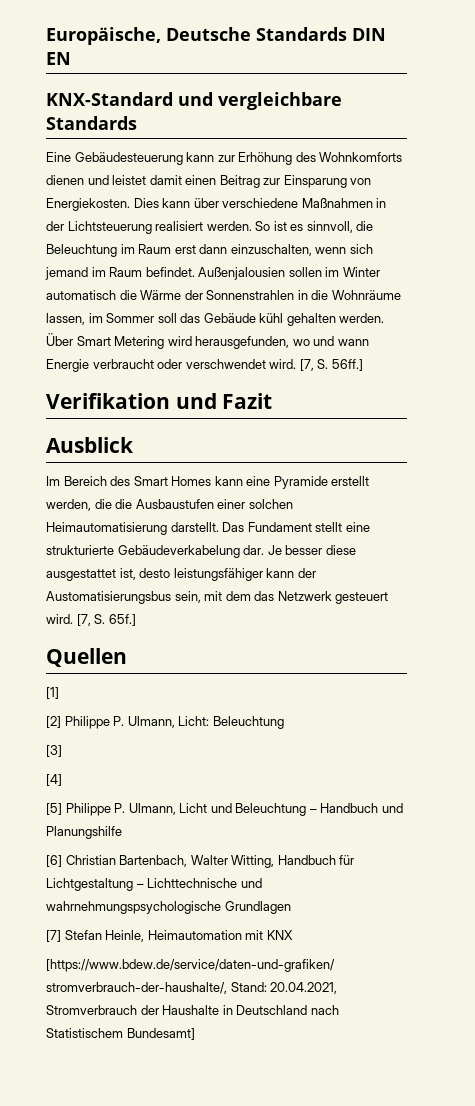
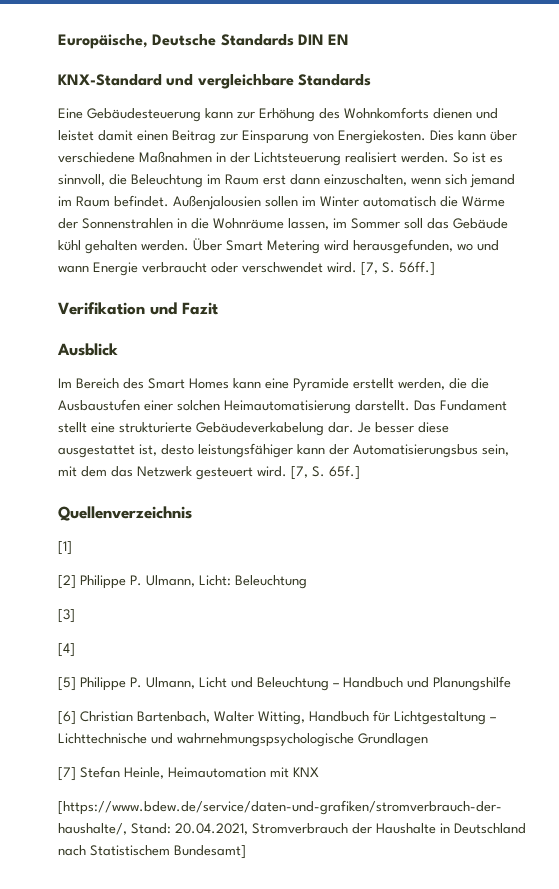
- Je besser diese ausgestattet ist, desto leistungsfähiger kann der Austomatisierungsbus sein, mit dem das Netzwerk gesteuert wird.
+ Je besser diese ausgestattet ist, desto leistungsfähiger kann der Automatisierungsbus sein, mit dem das Netzwerk gesteuert wird.
- Quellen
+ Quellenverzeichnis

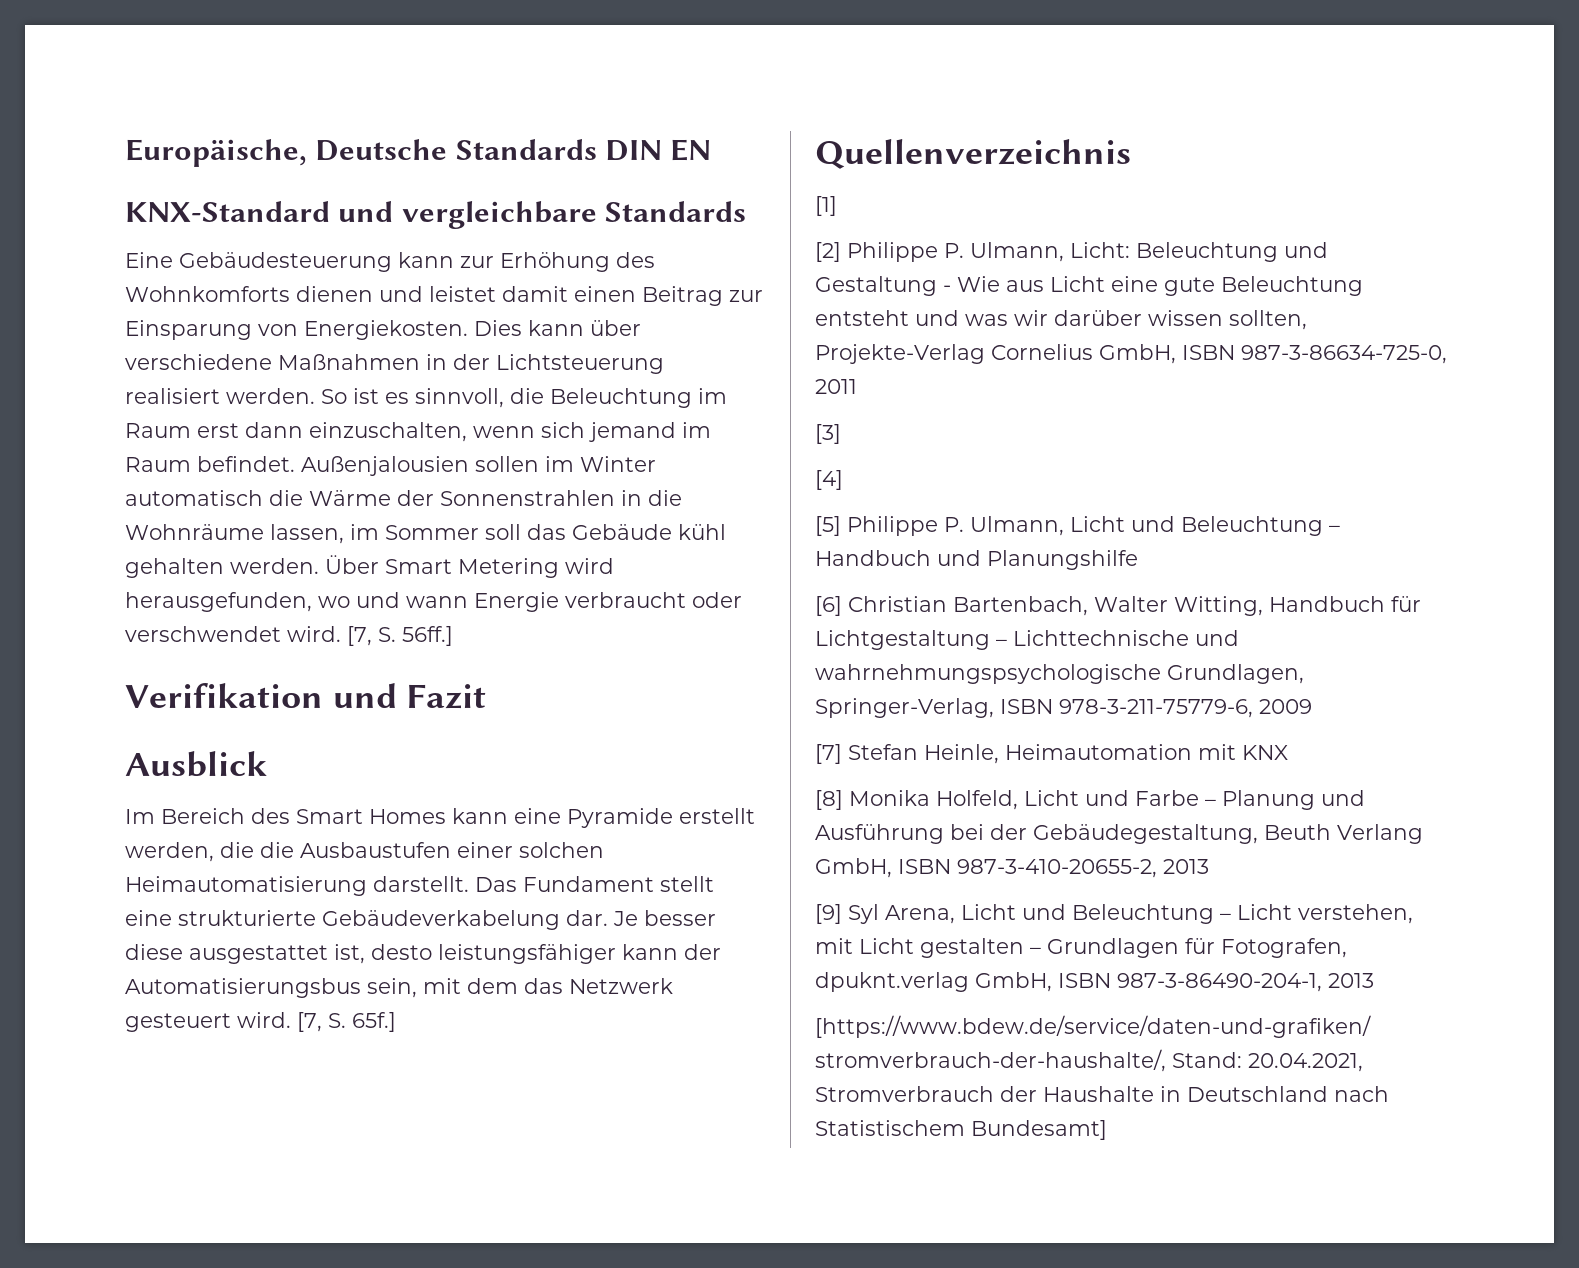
- [2] Philippe P. Ulmann, Licht: Beleuchtung
+ [2] Philippe P. Ulmann, Licht: Beleuchtung und Gestaltung - Wie aus Licht eine gute Beleuchtung entsteht und was wir darüber wissen sollten, Projekte-Verlag Cornelius GmbH, ISBN 987-3-86634-725-0, 2011
- [6] Christian Bartenbach, Walter Witting, Handbuch für Lichtgestaltung – Lichttechnische und wahrnehmungspsychologische Grundlagen
+ [6] Christian Bartenbach, Walter Witting, Handbuch für Lichtgestaltung – Lichttechnische und wahrnehmungspsychologische Grundlagen, Springer-Verlag, ISBN 978-3-211-75779-6, 2009
+ [8] Monika Holfeld, Licht und Farbe – Planung und Ausführung bei der Gebäudegestaltung, Beuth Verlang GmbH, ISBN 987-3-410-20655-2, 2013
+ [9] Syl Arena, Licht und Beleuchtung – Licht verstehen, mit Licht gestalten – Grundlagen für Fotografen, dpuknt.verlag GmbH, ISBN 987-3-86490-204-1, 2013

